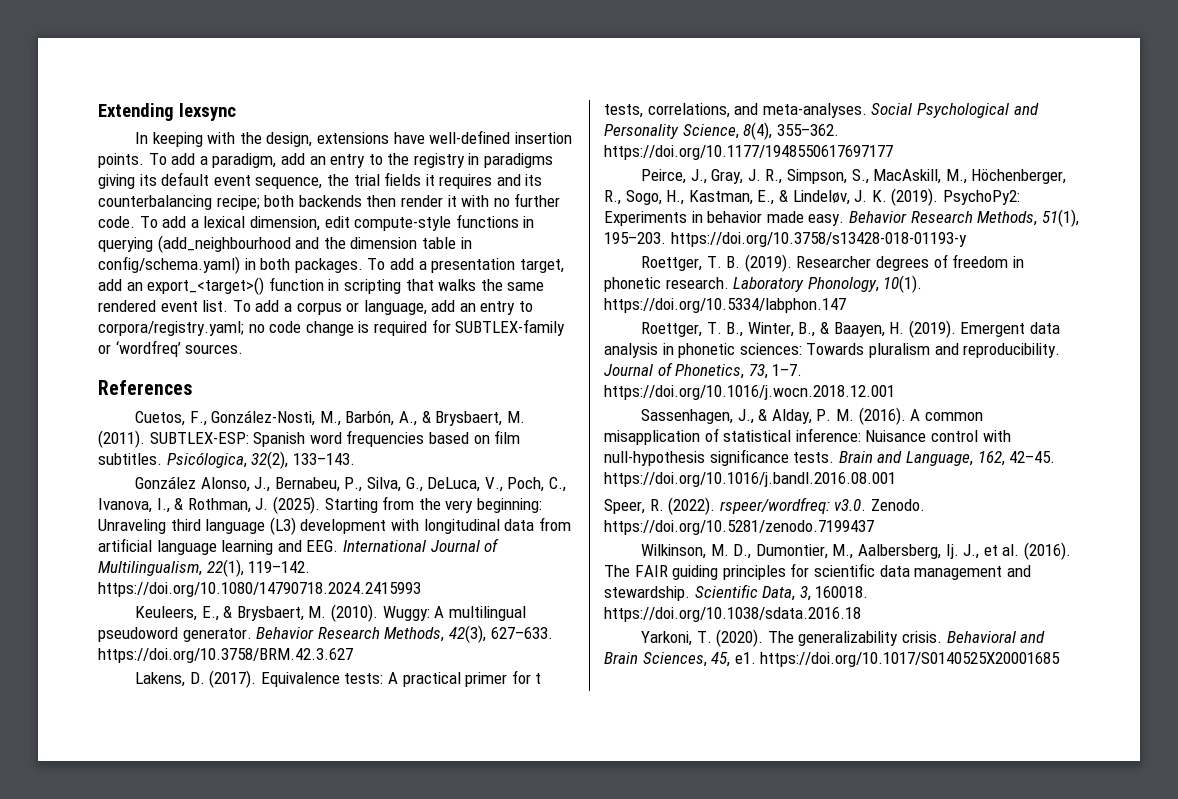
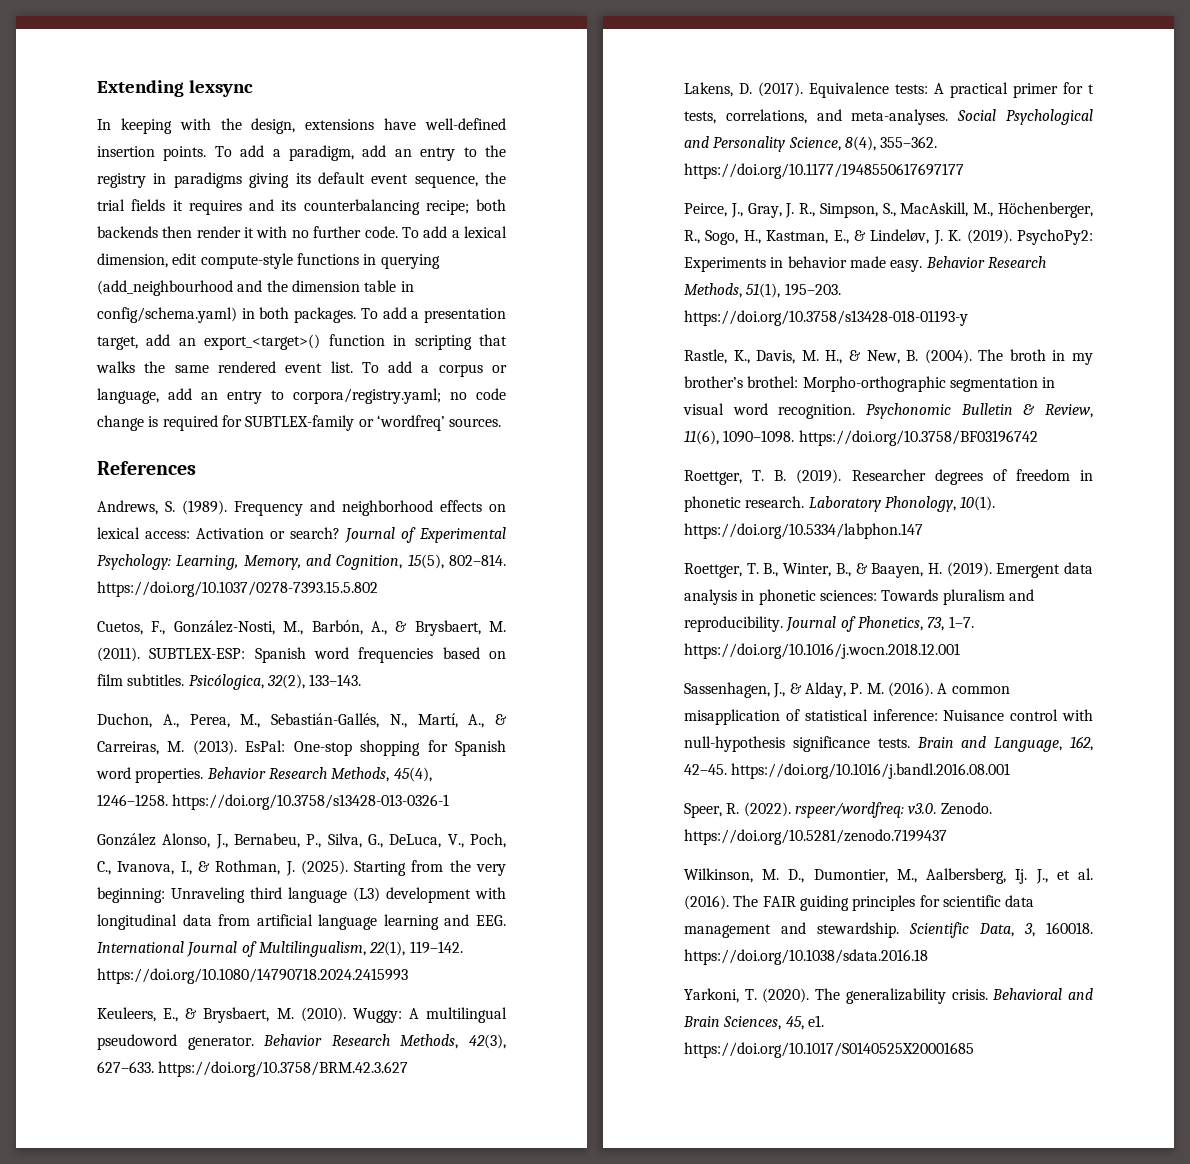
+ Andrews, S. (1989). Frequency and neighborhood effects on lexical access: Activation or search? Journal of Experimental Psychology: Learning, Memory, and Cognition, 15(5), 802–814. https://doi.org/10.1037/0278-7393.15.5.802
+ Duchon, A., Perea, M., Sebastián-Gallés, N., Martí, A., & Carreiras, M. (2013). EsPal: One-stop shopping for Spanish word properties. Behavior Research Methods, 45(4), 1246–1258. https://doi.org/10.3758/s13428-013-0326-1
+ Rastle, K., Davis, M. H., & New, B. (2004). The broth in my brother’s brothel: Morpho-orthographic segmentation in visual word recognition. Psychonomic Bulletin & Review, 11(6), 1090–1098. https://doi.org/10.3758/BF03196742

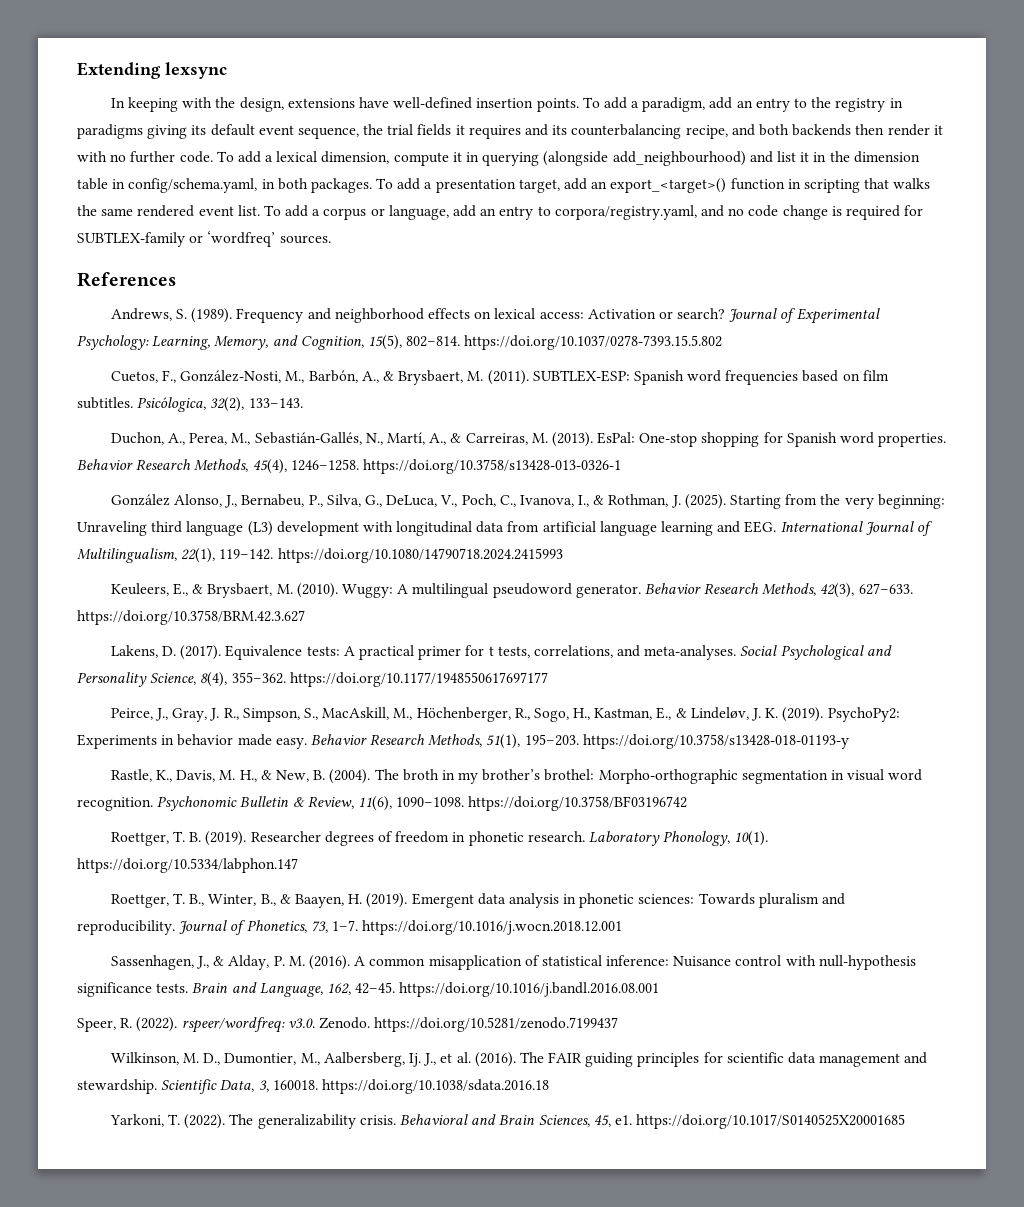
- To add a paradigm, add an entry to the registry in paradigms giving its default event sequence, the trial fields it requires and its counterbalancing recipe; both backends then render it with no further code.
+ To add a paradigm, add an entry to the registry in paradigms giving its default event sequence, the trial fields it requires and its counterbalancing recipe, and both backends then render it with no further code.
- To add a lexical dimension, edit compute-style functions in querying (add_neighbourhood and the dimension table in config/schema.yaml) in both packages.
+ To add a lexical dimension, compute it in querying (alongside add_neighbourhood) and list it in the dimension table in config/schema.yaml, in both packages.
- To add a corpus or language, add an entry to corpora/registry.yaml; no code change is required for SUBTLEX-family or ‘wordfreq’ sources.
+ To add a corpus or language, add an entry to corpora/registry.yaml, and no code change is required for SUBTLEX-family or ‘wordfreq’ sources.
- Yarkoni, T. (2020).
+ Yarkoni, T. (2022).

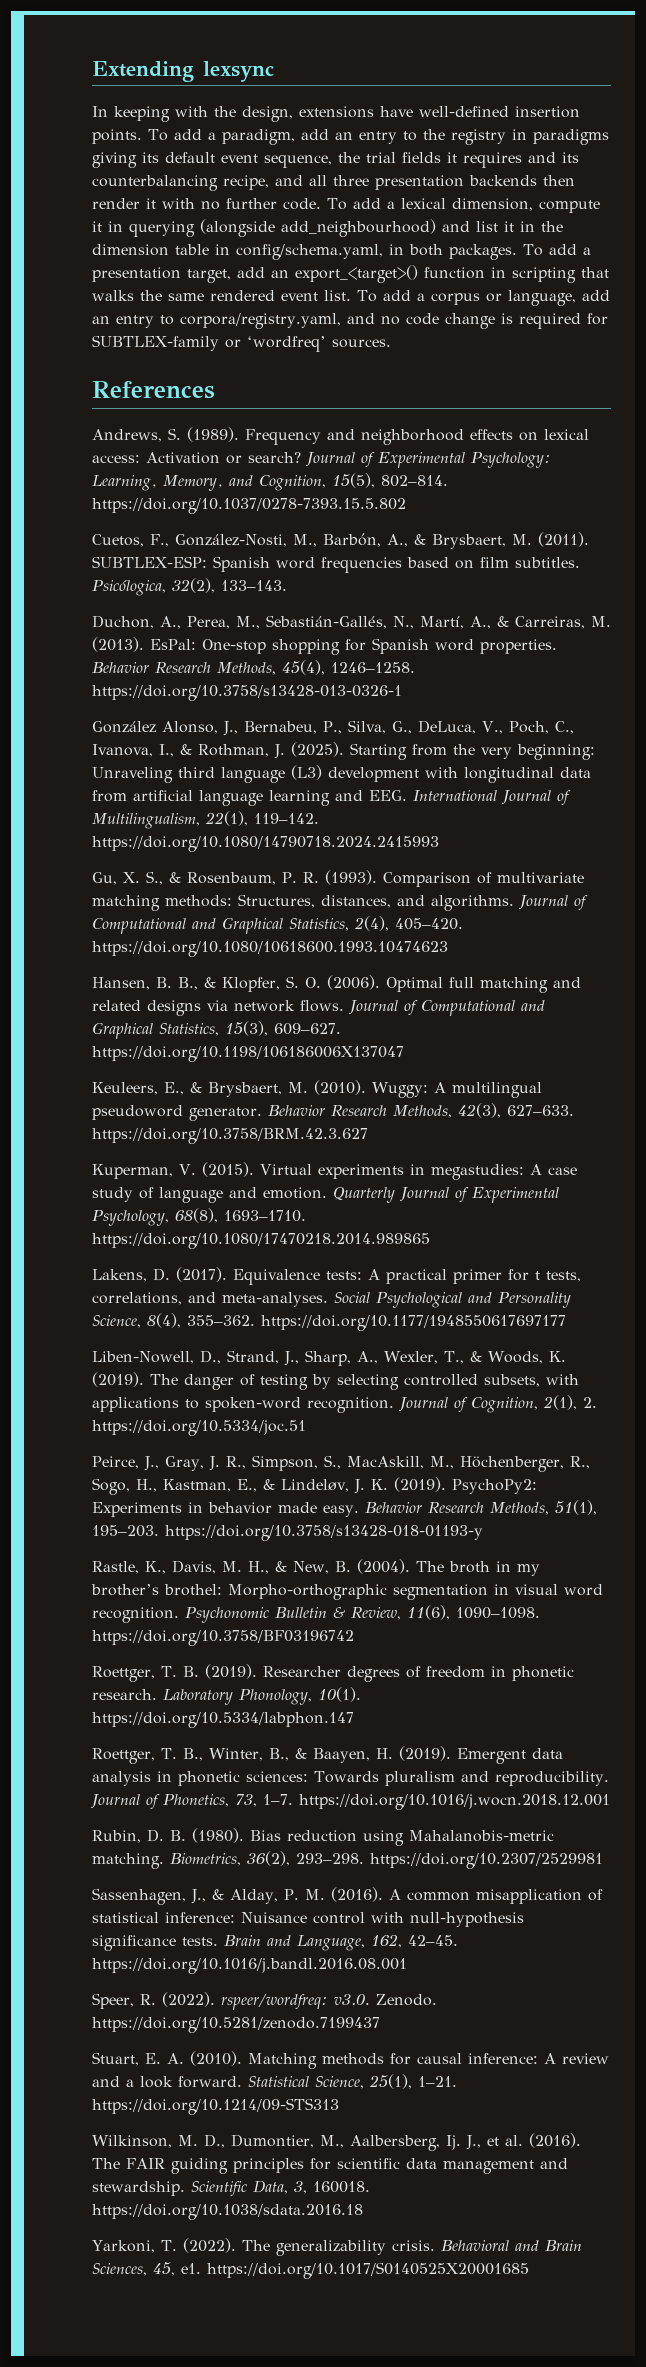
- To add a paradigm, add an entry to the registry in paradigms giving its default event sequence, the trial fields it requires and its counterbalancing recipe, and both backends then render it with no further code.
+ To add a paradigm, add an entry to the registry in paradigms giving its default event sequence, the trial fields it requires and its counterbalancing recipe, and all three presentation backends then render it with no further code.
+ Gu, X. S., & Rosenbaum, P. R. (1993). Comparison of multivariate matching methods: Structures, distances, and algorithms. Journal of Computational and Graphical Statistics, 2(4), 405–420. https://doi.org/10.1080/10618600.1993.10474623
+ Hansen, B. B., & Klopfer, S. O. (2006). Optimal full matching and related designs via network flows. Journal of Computational and Graphical Statistics, 15(3), 609–627. https://doi.org/10.1198/106186006X137047
+ Kuperman, V. (2015). Virtual experiments in megastudies: A case study of language and emotion. Quarterly Journal of Experimental Psychology, 68(8), 1693–1710. https://doi.org/10.1080/17470218.2014.989865
+ Liben-Nowell, D., Strand, J., Sharp, A., Wexler, T., & Woods, K. (2019). The danger of testing by selecting controlled subsets, with applications to spoken-word recognition. Journal of Cognition, 2(1), 2. https://doi.org/10.5334/joc.51
+ Rubin, D. B. (1980). Bias reduction using Mahalanobis-metric matching. Biometrics, 36(2), 293–298. https://doi.org/10.2307/2529981
+ Stuart, E. A. (2010). Matching methods for causal inference: A review and a look forward. Statistical Science, 25(1), 1–21. https://doi.org/10.1214/09-STS313

